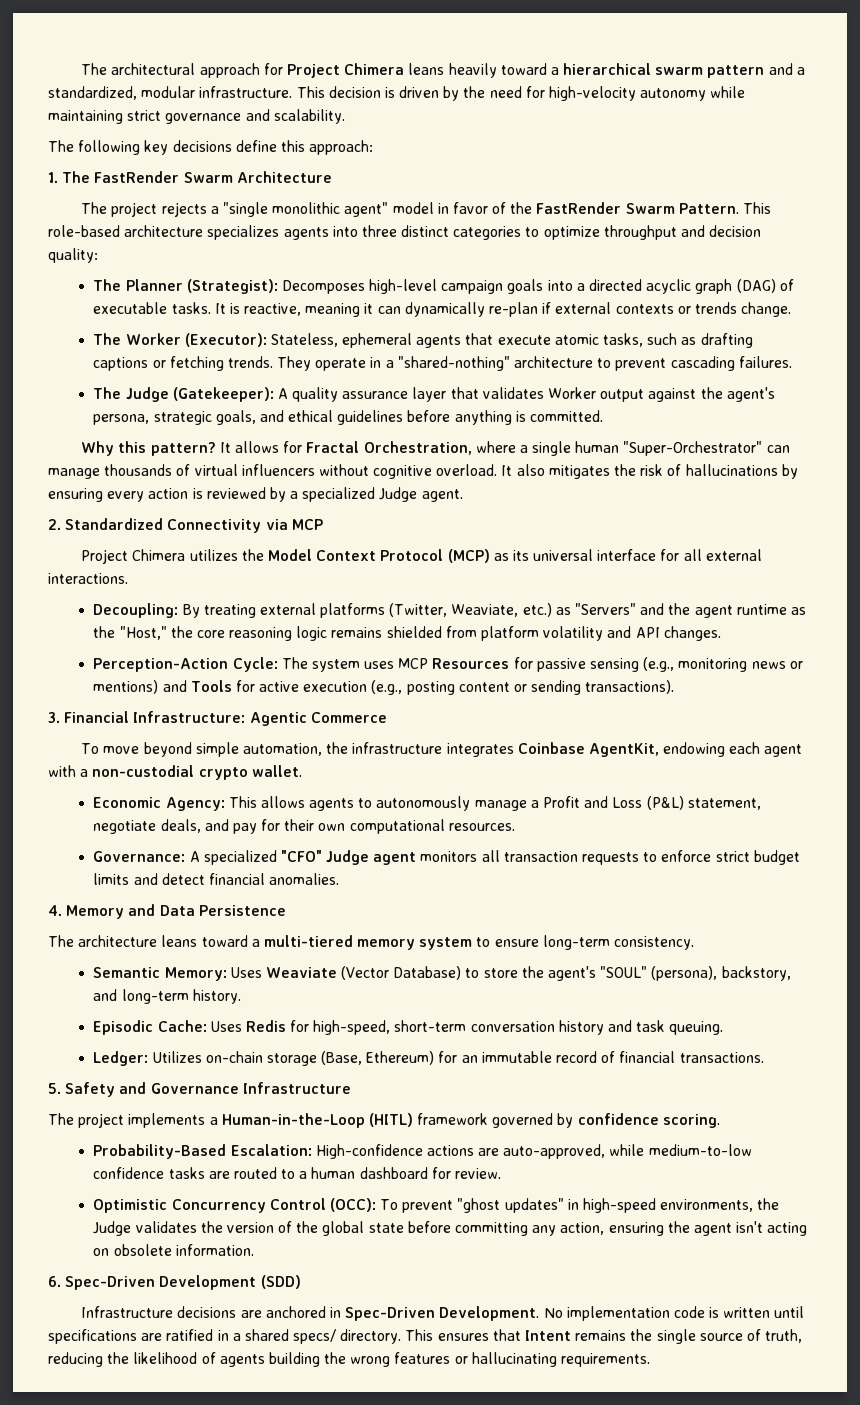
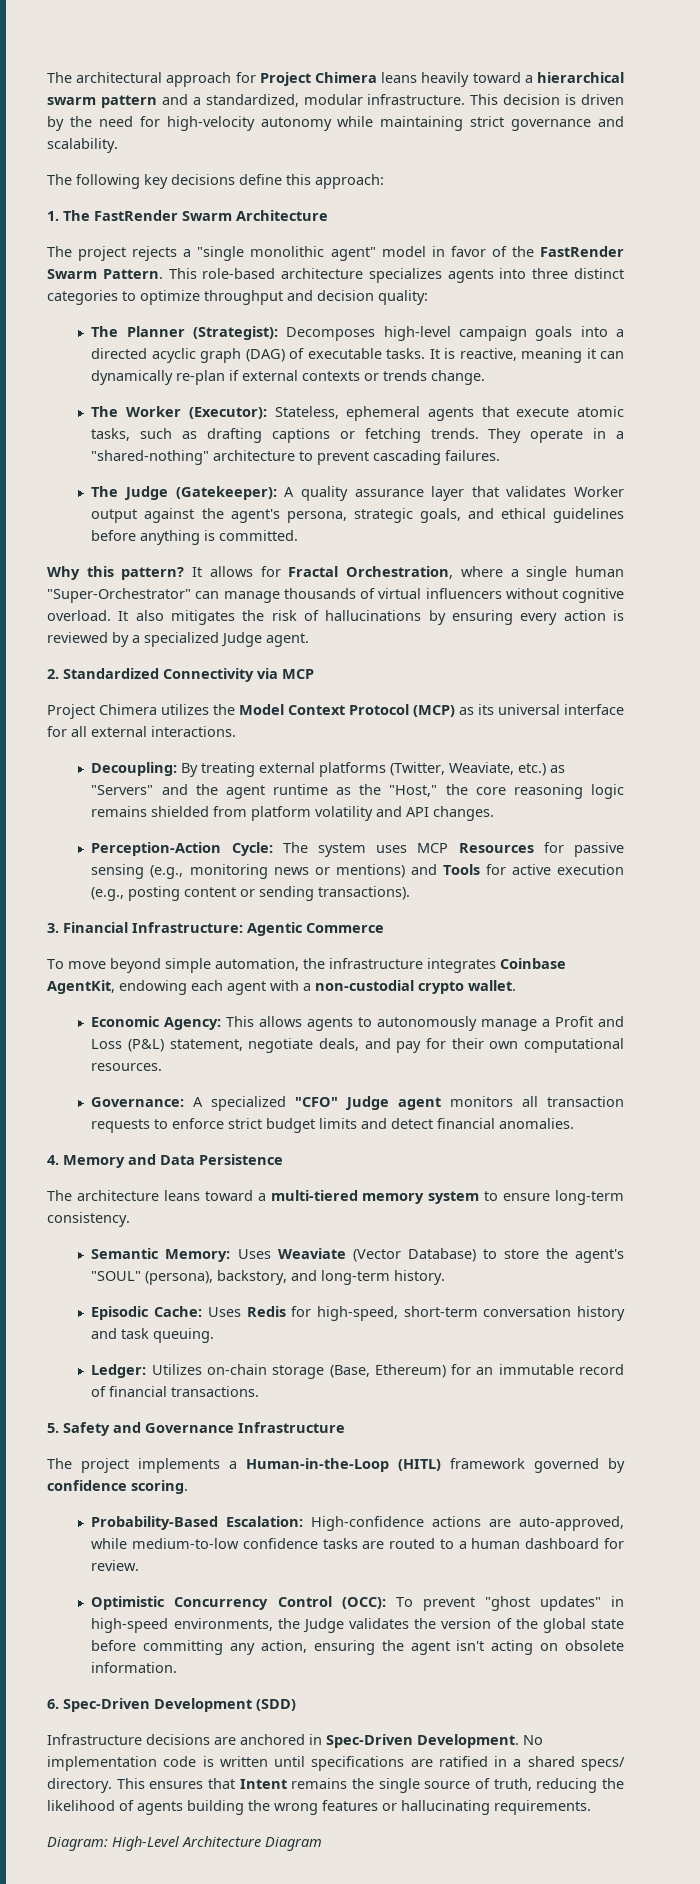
+ Diagram: High-Level Architecture Diagram

